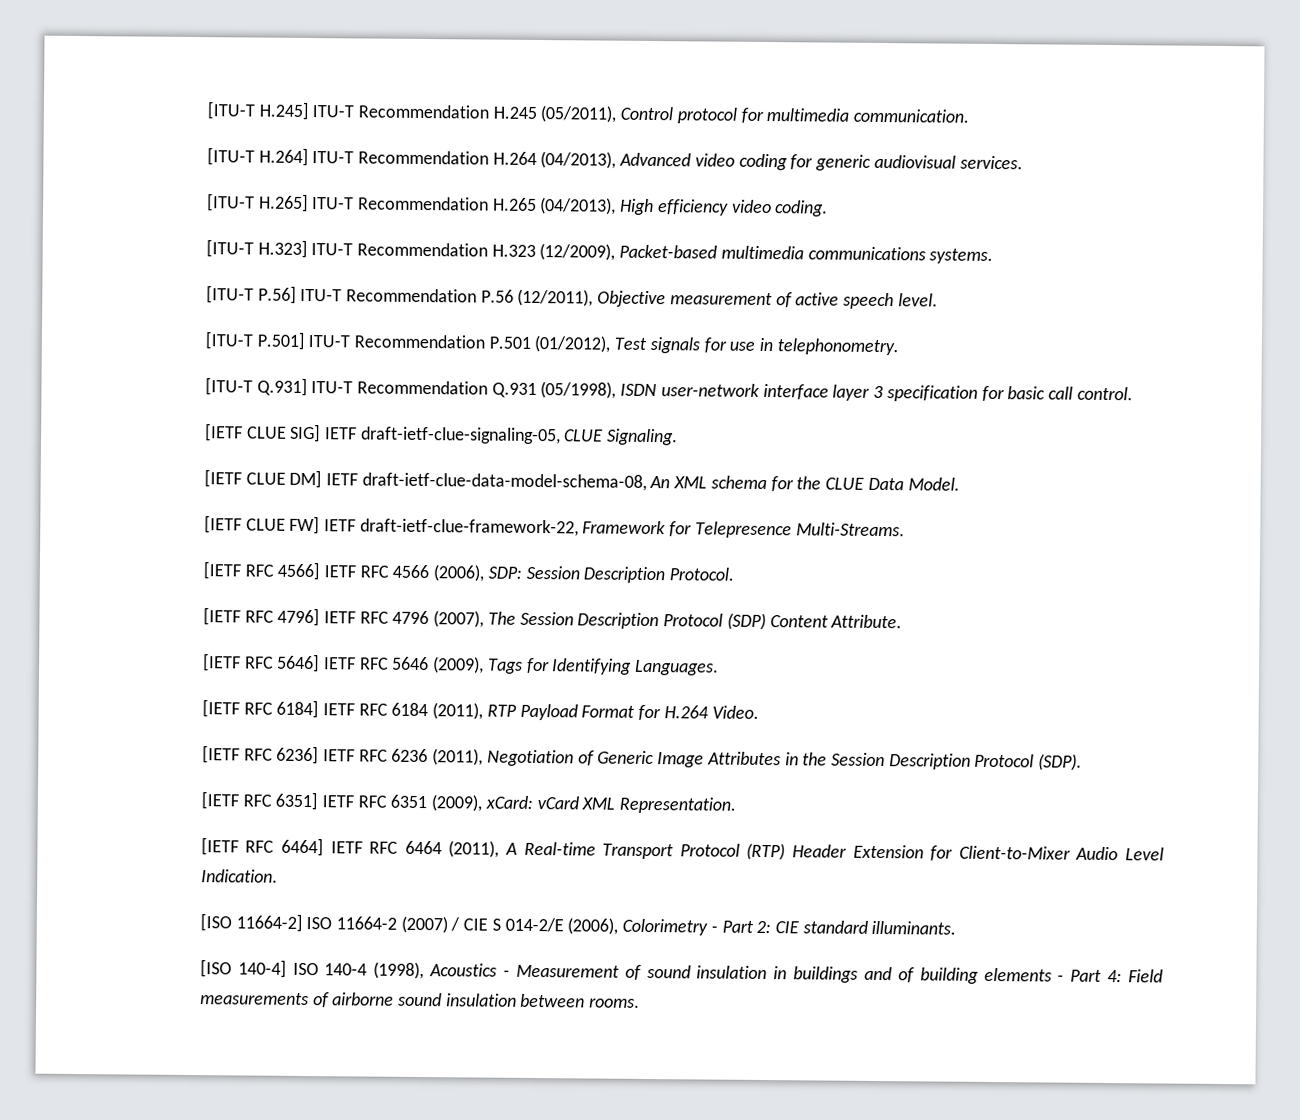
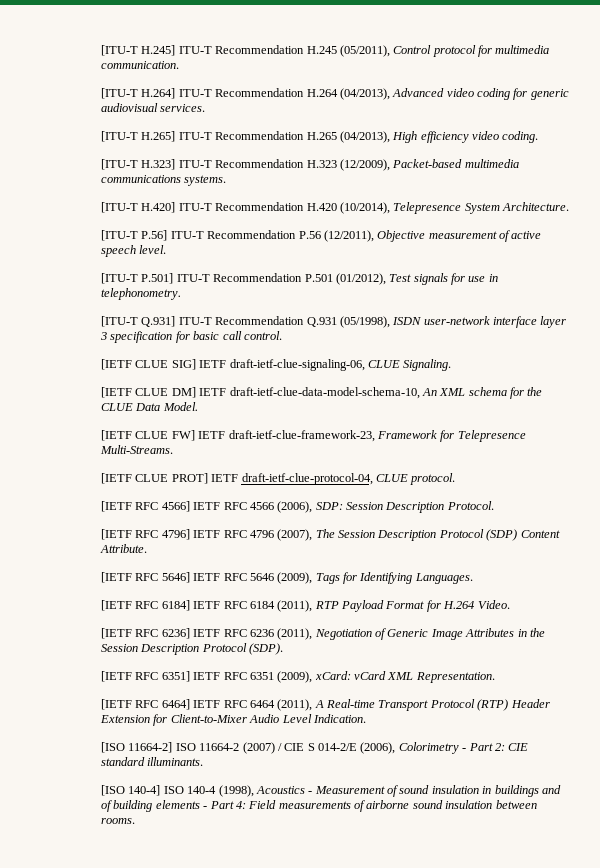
+ [ITU-T H.420] ITU-T Recommendation H.420 (10/2014), Telepresence System Architecture.
- [IETF CLUE SIG] IETF draft-ietf-clue-signaling-05, CLUE Signaling.
+ [IETF CLUE SIG] IETF draft-ietf-clue-signaling-06, CLUE Signaling.
- [IETF CLUE DM] IETF draft-ietf-clue-data-model-schema-08, An XML schema for the CLUE Data Model.
+ [IETF CLUE DM] IETF draft-ietf-clue-data-model-schema-10, An XML schema for the CLUE Data Model.
- [IETF CLUE FW] IETF draft-ietf-clue-framework-22, Framework for Telepresence Multi-Streams.
+ [IETF CLUE FW] IETF draft-ietf-clue-framework-23, Framework for Telepresence Multi-Streams.
+ [IETF CLUE PROT] IETF draft-ietf-clue-protocol-04, CLUE protocol.

